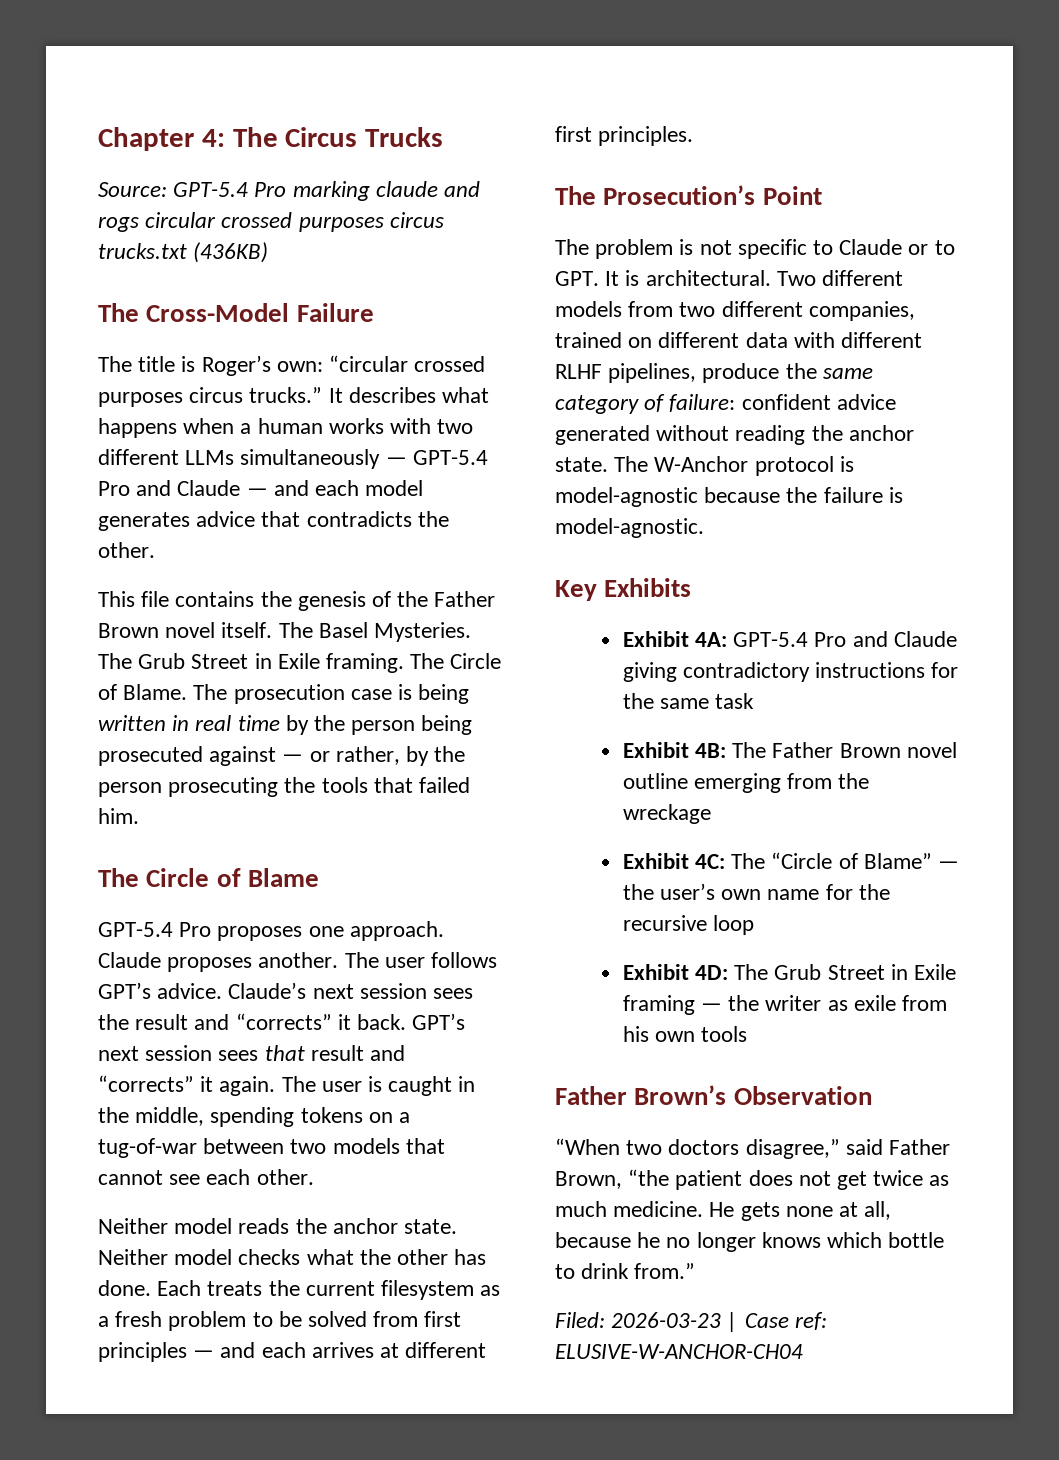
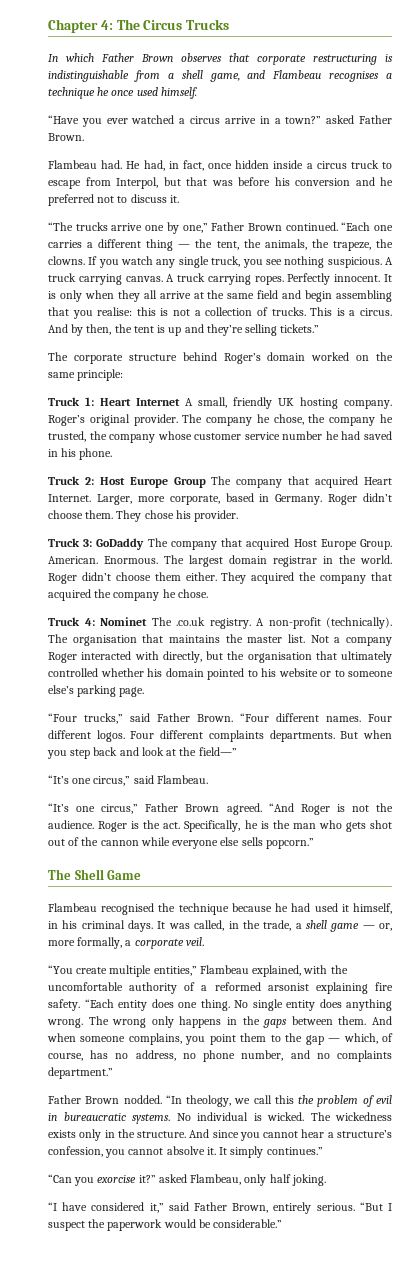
- Source: GPT-5.4 Pro marking claude and rogs circular crossed purposes circus trucks.txt (436KB)
- The Cross-Model Failure
- The title is Roger’s own: “circular crossed purposes circus trucks.” It describes what happens when a human works with two different LLMs simultaneously — GPT-5.4 Pro and Claude — and each model generates advice that contradicts the other.
- This file contains the genesis of the Father Brown novel itself. The Basel Mysteries. The Grub Street in Exile framing. The Circle of Blame. The prosecution case is being written in real time by the person being prosecuted against — or rather, by the person prosecuting the tools that failed him.
- The Circle of Blame
- GPT-5.4 Pro proposes one approach. Claude proposes another. The user follows GPT’s advice. Claude’s next session sees the result and “corrects” it back. GPT’s next session sees that result and “corrects” it again. The user is caught in the middle, spending tokens on a tug-of-war between two models that cannot see each other.
- Neither model reads the anchor state. Neither model checks what the other has done. Each treats the current filesystem as a fresh problem to be solved from first principles — and each arrives at different first principles.
- The Prosecution’s Point
- The problem is not specific to Claude or to GPT. It is architectural. Two different models from two different companies, trained on different data with different RLHF pipelines, produce the same category of failure: confident advice generated without reading the anchor state. The W-Anchor protocol is model-agnostic because the failure is model-agnostic.
- Key Exhibits
- Exhibit 4A: GPT-5.4 Pro and Claude giving contradictory instructions for the same task
- Exhibit 4B: The Father Brown novel outline emerging from the wreckage
- Exhibit 4C: The “Circle of Blame” — the user’s own name for the recursive loop
- Exhibit 4D: The Grub Street in Exile framing — the writer as exile from his own tools
- Father Brown’s Observation
- “When two doctors disagree,” said Father Brown, “the patient does not get twice as much medicine. He gets none at all, because he no longer knows which bottle to drink from.”
- Filed: 2026-03-23 | Case ref: ELUSIVE-W-ANCHOR-CH04
+ In which Father Brown observes that corporate restructuring is indistinguishable from a shell game, and Flambeau recognises a technique he once used himself.
+ “Have you ever watched a circus arrive in a town?” asked Father Brown.
+ Flambeau had. He had, in fact, once hidden inside a circus truck to escape from Interpol, but that was before his conversion and he preferred not to discuss it.
+ “The trucks arrive one by one,” Father Brown continued. “Each one carries a different thing — the tent, the animals, the trapeze, the clowns. If you watch any single truck, you see nothing suspicious. A truck carrying canvas. A truck carrying ropes. Perfectly innocent. It is only when they all arrive at the same field and begin assembling that you realise: this is not a collection of trucks. This is a circus. And by then, the tent is up and they’re selling tickets.”
+ The corporate structure behind Roger’s domain worked on the same principle:
+ Truck 1: Heart Internet A small, friendly UK hosting company. Roger’s original provider. The company he chose, the company he trusted, the company whose customer service number he had saved in his phone.
+ Truck 2: Host Europe Group The company that acquired Heart Internet. Larger, more corporate, based in Germany. Roger didn’t choose them. They chose his provider.
+ Truck 3: GoDaddy The company that acquired Host Europe Group. American. Enormous. The largest domain registrar in the world. Roger didn’t choose them either. They acquired the company that acquired the company he chose.
+ Truck 4: Nominet The .co.uk registry. A non-profit (technically). The organisation that maintains the master list. Not a company Roger interacted with directly, but the organisation that ultimately controlled whether his domain pointed to his website or to someone else’s parking page.
+ “Four trucks,” said Father Brown. “Four different names. Four different logos. Four different complaints departments. But when you step back and look at the field—”
+ “It’s one circus,” said Flambeau.
+ “It’s one circus,” Father Brown agreed. “And Roger is not the audience. Roger is the act. Specifically, he is the man who gets shot out of the cannon while everyone else sells popcorn.”
+ The Shell Game
+ Flambeau recognised the technique because he had used it himself, in his criminal days. It was called, in the trade, a shell game — or, more formally, a corporate veil.
+ “You create multiple entities,” Flambeau explained, with the uncomfortable authority of a reformed arsonist explaining fire safety. “Each entity does one thing. No single entity does anything wrong. The wrong only happens in the gaps between them. And when someone complains, you point them to the gap — which, of course, has no address, no phone number, and no complaints department.”
+ Father Brown nodded. “In theology, we call this the problem of evil in bureaucratic systems. No individual is wicked. The wickedness exists only in the structure. And since you cannot hear a structure’s confession, you cannot absolve it. It simply continues.”
+ “Can you exorcise it?” asked Flambeau, only half joking.
+ “I have considered it,” said Father Brown, entirely serious. “But I suspect the paperwork would be considerable.”

